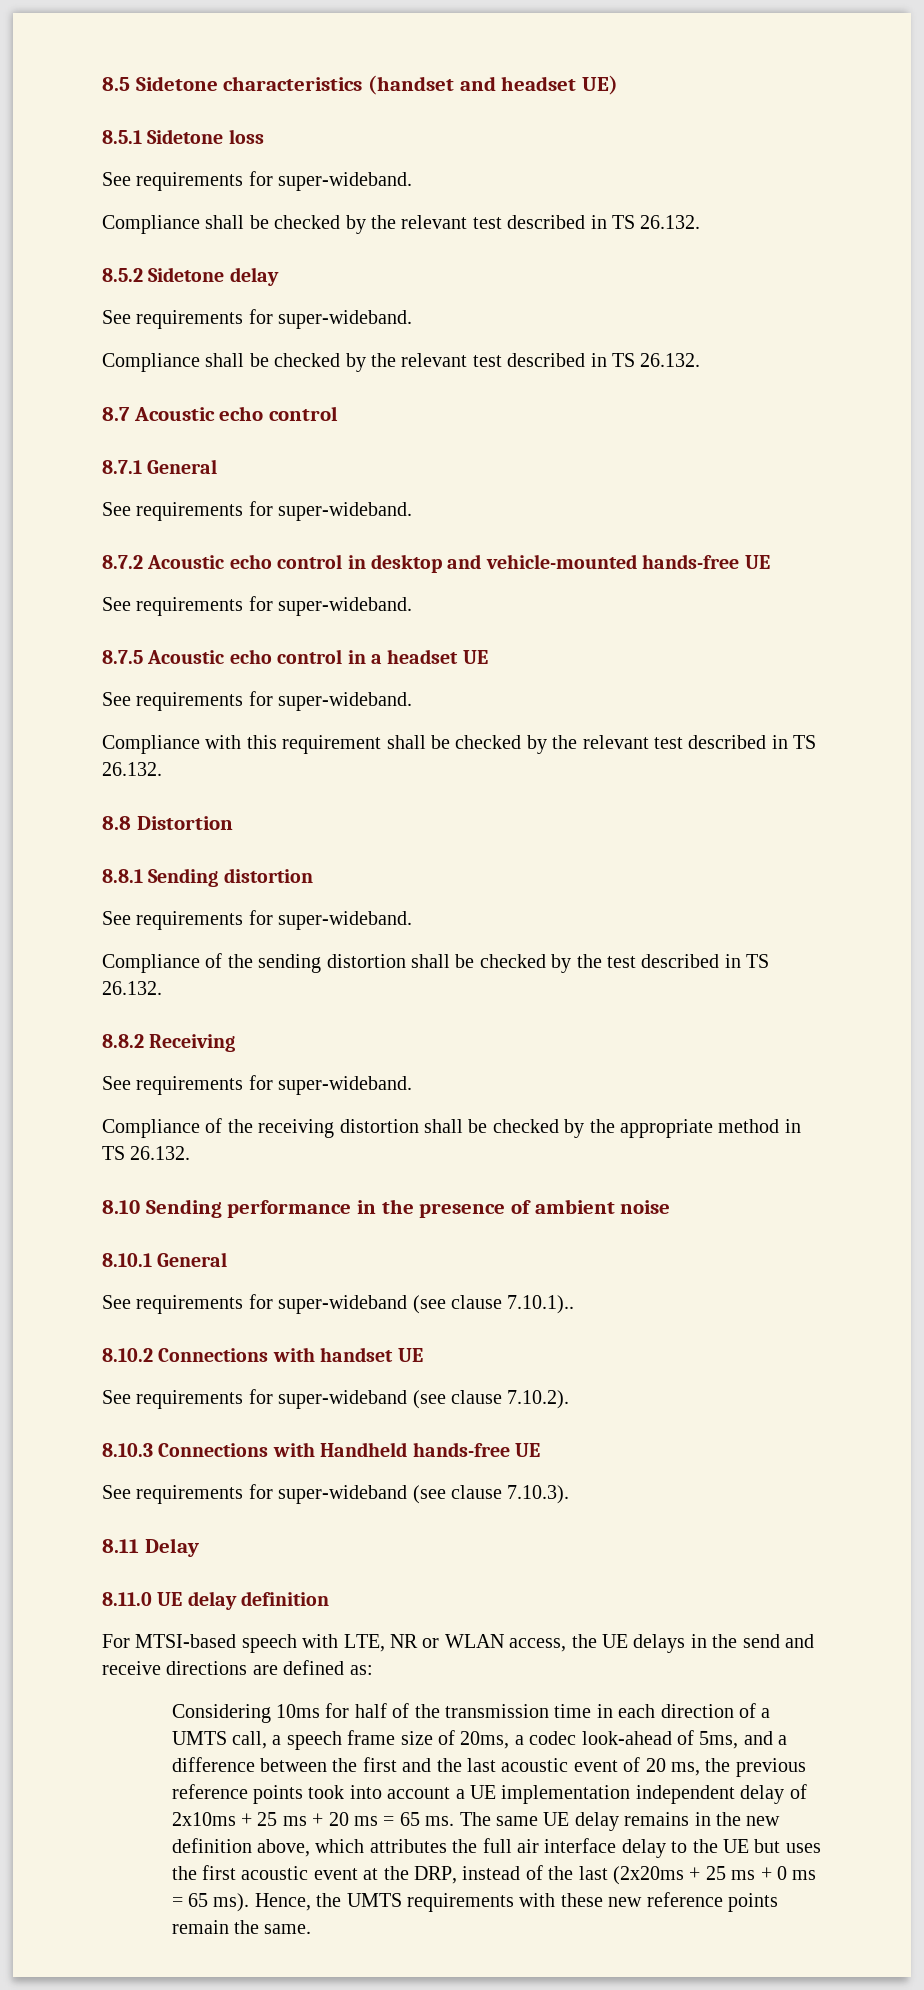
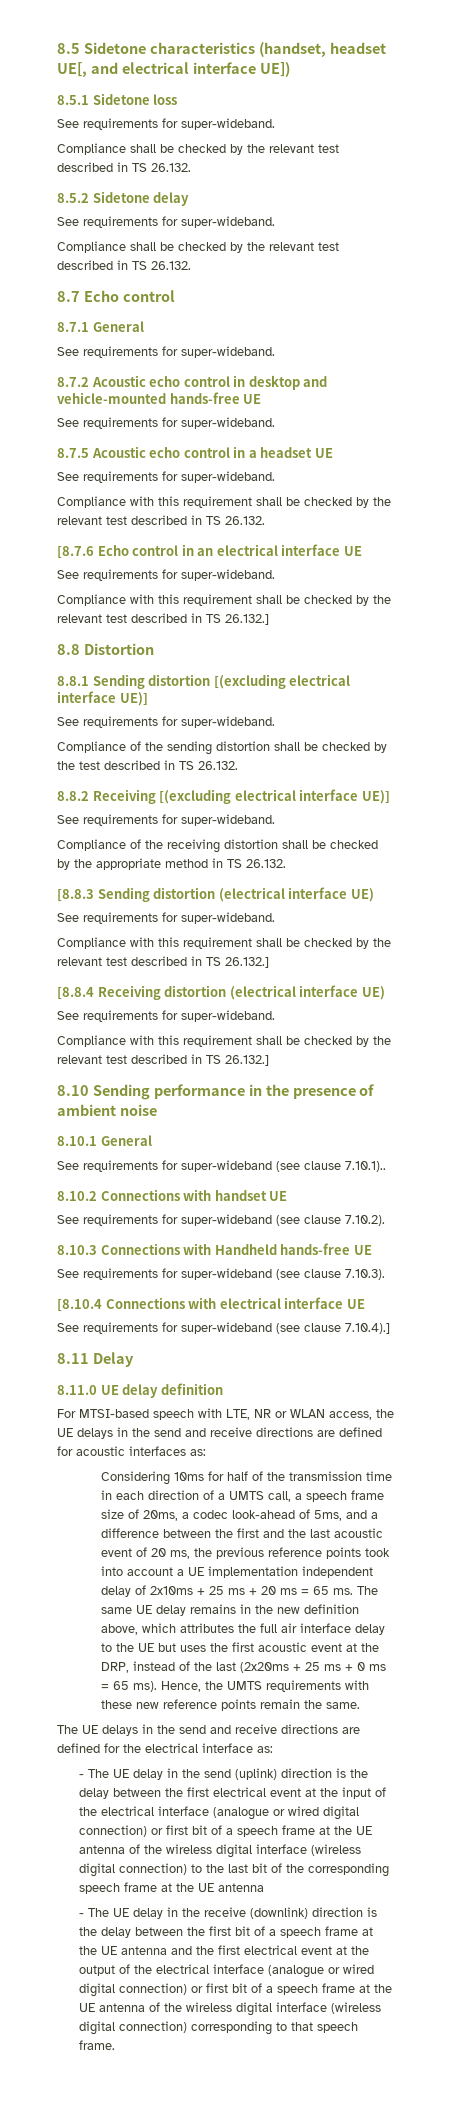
- 8.5 Sidetone characteristics (handset and headset UE)
+ 8.5 Sidetone characteristics (handset, headset UE[, and electrical interface UE])
- 8.7 Acoustic echo control
+ 8.7 Echo control
+ [8.7.6 Echo control in an electrical interface UE
+ See requirements for super-wideband.
+ Compliance with this requirement shall be checked by the relevant test described in TS 26.132.]
- 8.8.1 Sending distortion
+ 8.8.1 Sending distortion [(excluding electrical interface UE)]
- 8.8.2 Receiving
+ 8.8.2 Receiving [(excluding electrical interface UE)]
+ [8.8.3 Sending distortion (electrical interface UE)
+ See requirements for super-wideband.
+ Compliance with this requirement shall be checked by the relevant test described in TS 26.132.]
+ [8.8.4 Receiving distortion (electrical interface UE)
+ See requirements for super-wideband.
+ Compliance with this requirement shall be checked by the relevant test described in TS 26.132.]
+ [8.10.4 Connections with electrical interface UE
+ See requirements for super-wideband (see clause 7.10.4).]
- For MTSI-based speech with LTE, NR or WLAN access, the UE delays in the send and receive directions are defined as:
+ For MTSI-based speech with LTE, NR or WLAN access, the UE delays in the send and receive directions are defined for acoustic interfaces as:
+ The UE delays in the send and receive directions are defined for the electrical interface as:
+ - The UE delay in the send (uplink) direction is the delay between the first electrical event at the input of the electrical interface (analogue or wired digital connection) or first bit of a speech frame at the UE antenna of the wireless digital interface (wireless digital connection) to the last bit of the corresponding speech frame at the UE antenna
+ - The UE delay in the receive (downlink) direction is the delay between the first bit of a speech frame at the UE antenna and the first electrical event at the output of the electrical interface (analogue or wired digital connection) or first bit of a speech frame at the UE antenna of the wireless digital interface (wireless digital connection) corresponding to that speech frame.

